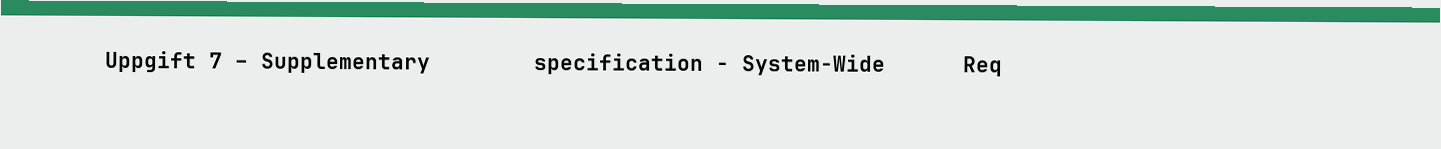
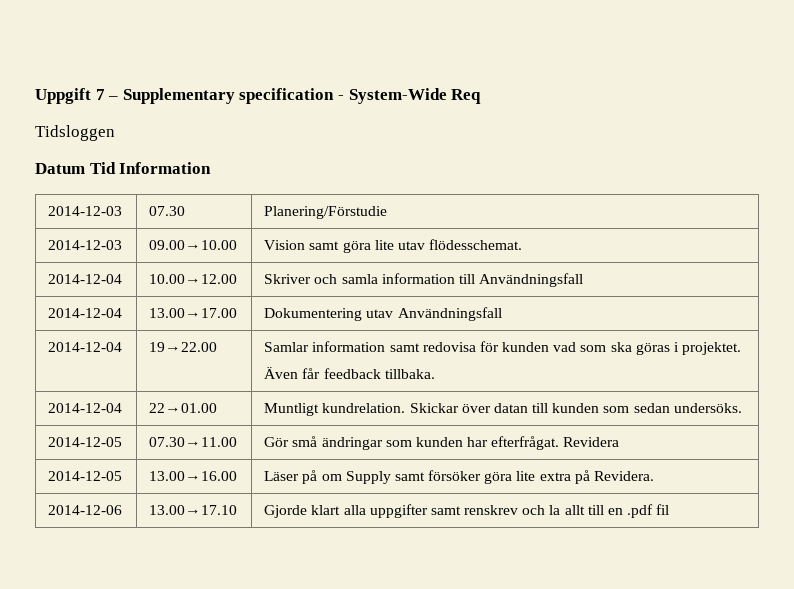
+ Tidsloggen
+ Datum Tid Information
+ 2014-12-03 | 07.30 | Planering/Förstudie
+ 2014-12-03 | 09.00→10.00 | Vision samt göra lite utav flödesschemat.
+ 2014-12-04 | 10.00→12.00 | Skriver och samla information till Användningsfall
+ 2014-12-04 | 13.00→17.00 | Dokumentering utav Användningsfall
+ 2014-12-04 | 19→22.00 | Samlar information samt redovisa för kunden vad som ska göras i projektet. Även får feedback tillbaka.
+ 2014-12-04 | 22→01.00 | Muntligt kundrelation. Skickar över datan till kunden som sedan undersöks.
+ 2014-12-05 | 07.30→11.00 | Gör små ändringar som kunden har efterfrågat. Revidera
+ 2014-12-05 | 13.00→16.00 | Läser på om Supply samt försöker göra lite extra på Revidera.
+ 2014-12-06 | 13.00→17.10 | Gjorde klart alla uppgifter samt renskrev och la allt till en .pdf fil

